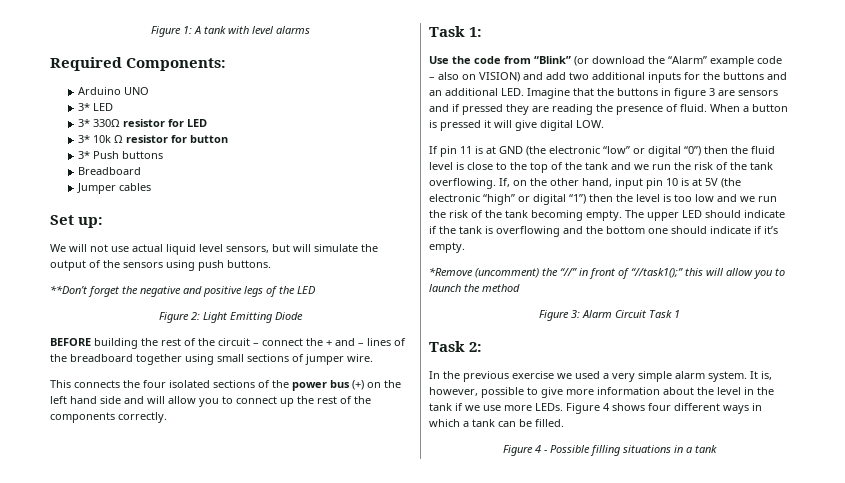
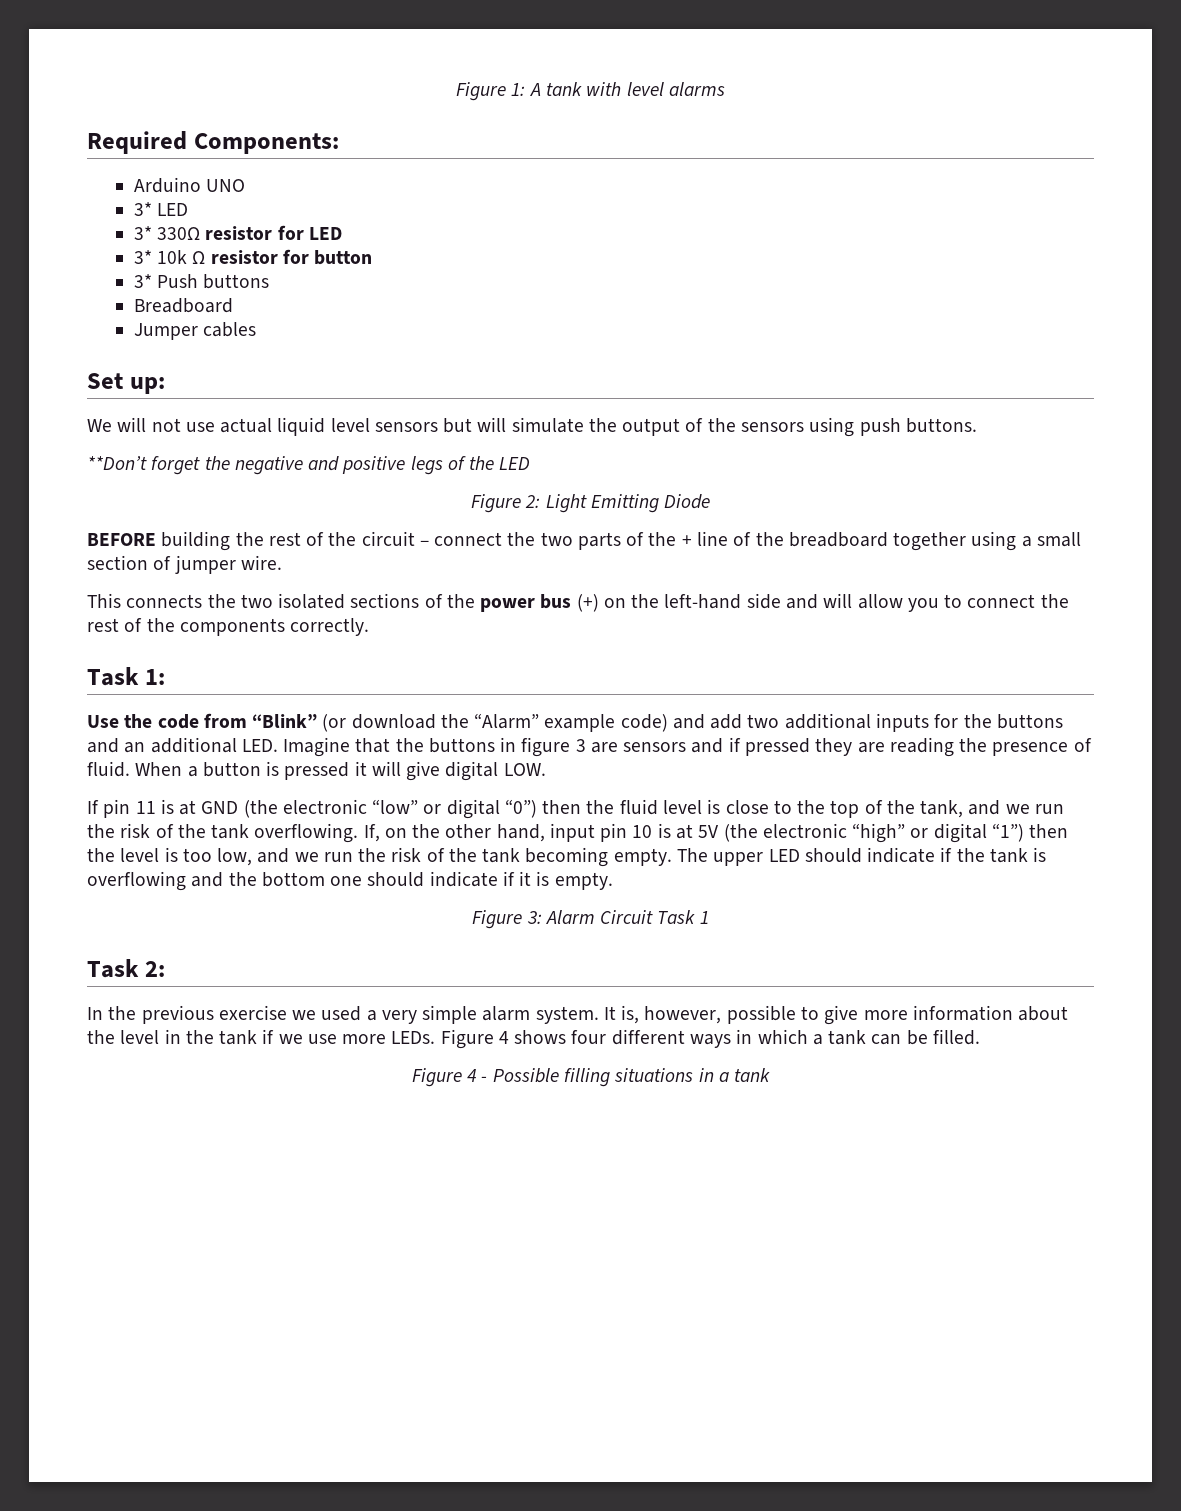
- We will not use actual liquid level sensors, but will simulate the output of the sensors using push buttons.
+ We will not use actual liquid level sensors but will simulate the output of the sensors using push buttons.
- BEFORE building the rest of the circuit – connect the + and – lines of the breadboard together using small sections of jumper wire.
+ BEFORE building the rest of the circuit – connect the two parts of the + line of the breadboard together using a small section of jumper wire.
- This connects the four isolated sections of the power bus (+) on the left hand side and will allow you to connect up the rest of the components correctly.
+ This connects the two isolated sections of the power bus (+) on the left-hand side and will allow you to connect the rest of the components correctly.
- Use the code from “Blink” (or download the “Alarm” example code – also on VISION) and add two additional inputs for the buttons and an additional LED. Imagine that the buttons in figure 3 are sensors and if pressed they are reading the presence of fluid.
+ Use the code from “Blink” (or download the “Alarm” example code) and add two additional inputs for the buttons and an additional LED. Imagine that the buttons in figure 3 are sensors and if pressed they are reading the presence of fluid.
- If pin 11 is at GND (the electronic “low” or digital “0”) then the fluid level is close to the top of the tank and we run the risk of the tank overflowing.
+ If pin 11 is at GND (the electronic “low” or digital “0”) then the fluid level is close to the top of the tank, and we run the risk of the tank overflowing.
- If, on the other hand, input pin 10 is at 5V (the electronic “high” or digital “1”) then the level is too low and we run the risk of the tank becoming empty.
+ If, on the other hand, input pin 10 is at 5V (the electronic “high” or digital “1”) then the level is too low, and we run the risk of the tank becoming empty.
- The upper LED should indicate if the tank is overflowing and the bottom one should indicate if it’s empty.
- *Remove (uncomment) the “//” in front of “//task1();” this will allow you to launch the method
+ The upper LED should indicate if the tank is overflowing and the bottom one should indicate if it is empty.

